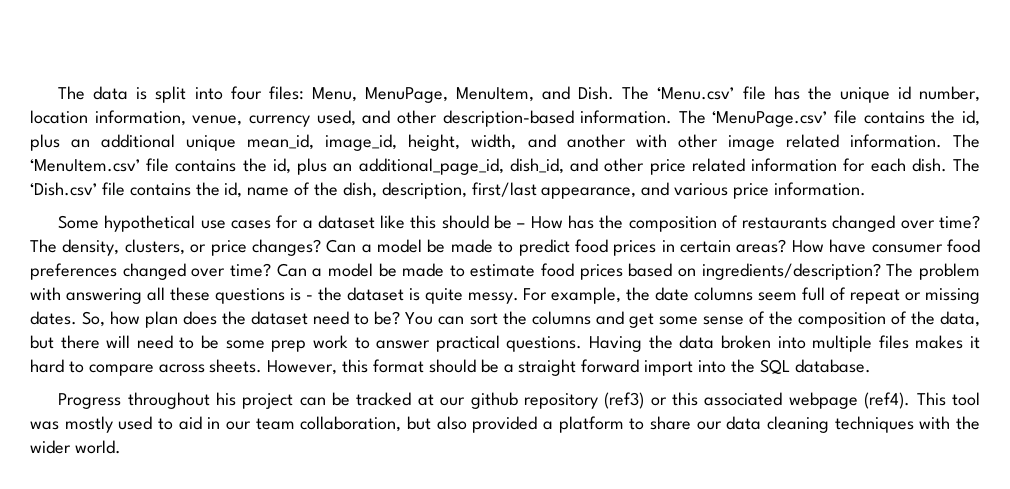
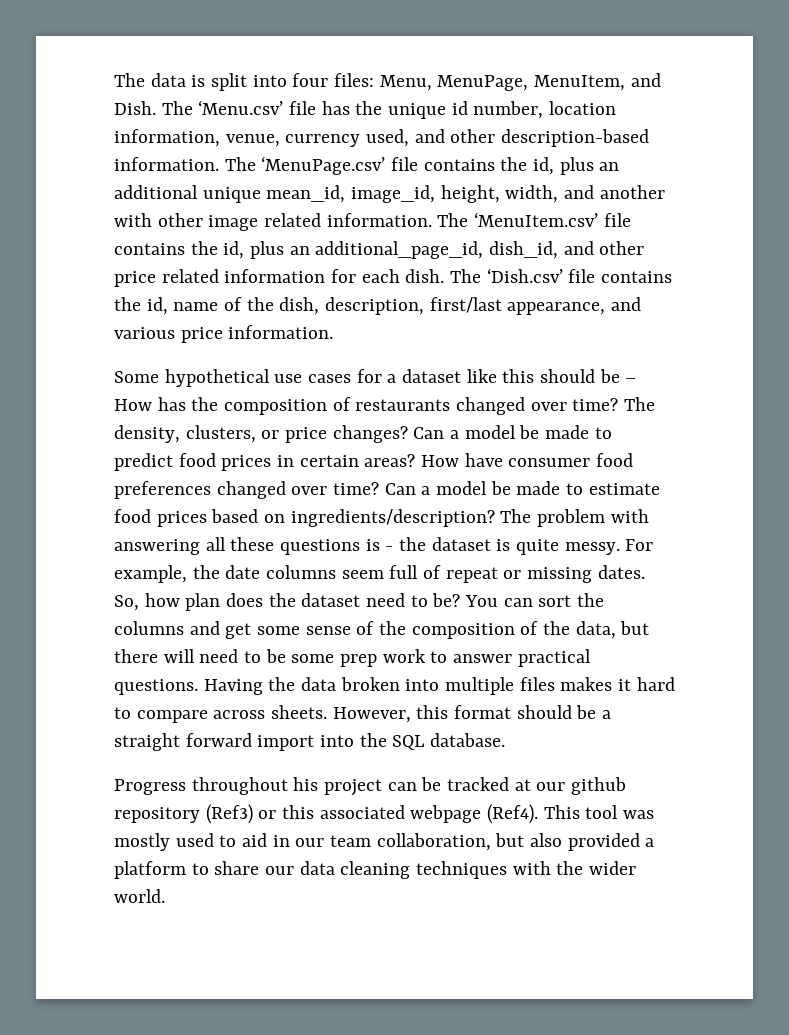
- Progress throughout his project can be tracked at our github repository (ref3) or this associated webpage (ref4).
+ Progress throughout his project can be tracked at our github repository (Ref3) or this associated webpage (Ref4).

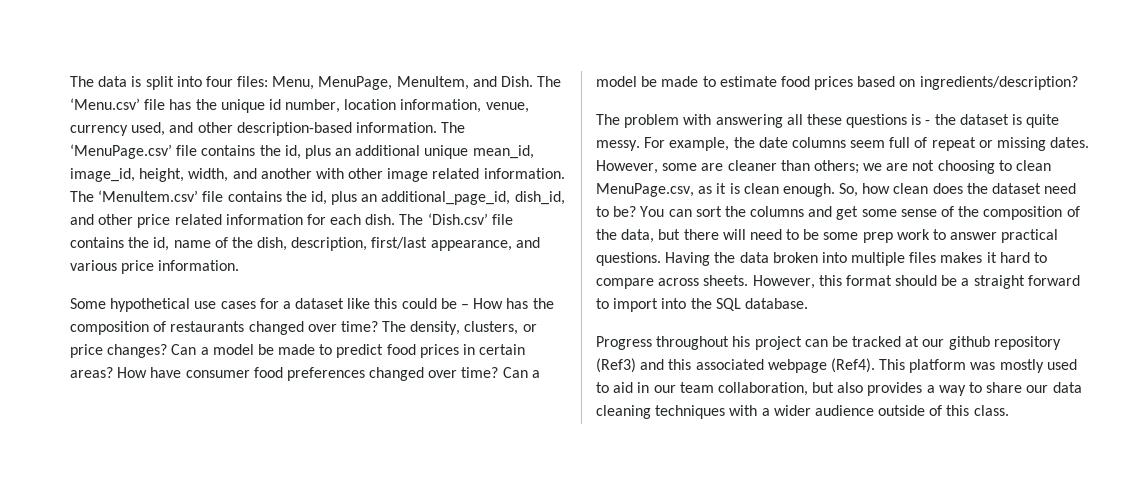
- Some hypothetical use cases for a dataset like this should be – How has the composition of restaurants changed over time?
+ Some hypothetical use cases for a dataset like this could be – How has the composition of restaurants changed over time?
- Can a model be made to estimate food prices based on ingredients/description? The problem with answering all these questions is - the dataset is quite messy.
+ Can a model be made to estimate food prices based on ingredients/description?
+ The problem with answering all these questions is - the dataset is quite messy.
+ However, some are cleaner than others; we are not choosing to clean MenuPage.csv, as it is clean enough.
- So, how plan does the dataset need to be?
+ So, how clean does the dataset need to be?
- However, this format should be a straight forward import into the SQL database.
+ However, this format should be a straight forward to import into the SQL database.
- Progress throughout his project can be tracked at our github repository (Ref3) or this associated webpage (Ref4).
+ Progress throughout his project can be tracked at our github repository (Ref3) and this associated webpage (Ref4).
- This tool was mostly used to aid in our team collaboration, but also provided a platform to share our data cleaning techniques with the wider world.
+ This platform was mostly used to aid in our team collaboration, but also provides a way to share our data cleaning techniques with a wider audience outside of this class.

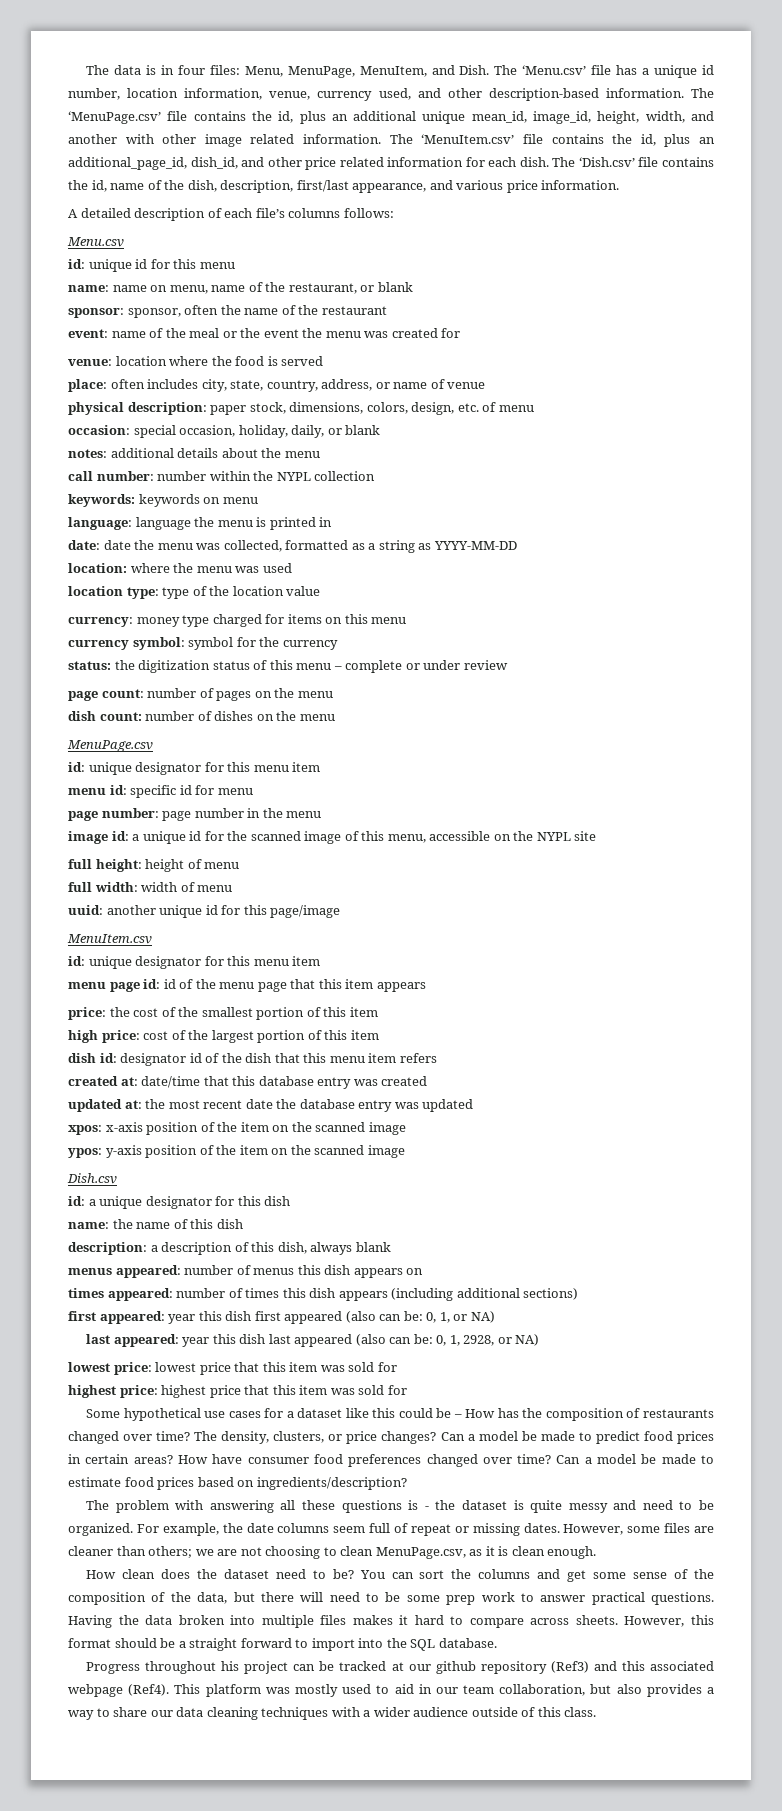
- The data is split into four files: Menu, MenuPage, MenuItem, and Dish.
+ The data is in four files: Menu, MenuPage, MenuItem, and Dish.
- The ‘Menu.csv’ file has the unique id number, location information, venue, currency used, and other description-based information.
+ The ‘Menu.csv’ file has a unique id number, location information, venue, currency used, and other description-based information.
+ A detailed description of each file’s columns follows:
+ Menu.csv
+ id: unique id for this menu
+ name: name on menu, name of the restaurant, or blank
+ sponsor: sponsor, often the name of the restaurant
+ event: name of the meal or the event the menu was created for
+ venue: location where the food is served
+ place: often includes city, state, country, address, or name of venue
+ physical description: paper stock, dimensions, colors, design, etc. of menu
+ occasion: special occasion, holiday, daily, or blank
+ notes: additional details about the menu
+ call number: number within the NYPL collection
+ keywords: keywords on menu
+ language: language the menu is printed in
+ date: date the menu was collected, formatted as a string as YYYY-MM-DD
+ location: where the menu was used
+ location type: type of the location value
+ currency: money type charged for items on this menu
+ currency symbol: symbol for the currency
+ status: the digitization status of this menu – complete or under review
+ page count: number of pages on the menu
+ dish count: number of dishes on the menu
+ MenuPage.csv
+ id: unique designator for this menu item
+ menu id: specific id for menu
+ page number: page number in the menu
+ image id: a unique id for the scanned image of this menu, accessible on the NYPL site
+ full height: height of menu
+ full width: width of menu
+ uuid: another unique id for this page/image
+ MenuItem.csv
+ id: unique designator for this menu item
+ menu page id: id of the menu page that this item appears
+ price: the cost of the smallest portion of this item
+ high price: cost of the largest portion of this item
+ dish id: designator id of the dish that this menu item refers
+ created at: date/time that this database entry was created
+ updated at: the most recent date the database entry was updated
+ xpos: x-axis position of the item on the scanned image
+ ypos: y-axis position of the item on the scanned image
+ Dish.csv
+ id: a unique designator for this dish
+ name: the name of this dish
+ description: a description of this dish, always blank
+ menus appeared: number of menus this dish appears on
+ times appeared: number of times this dish appears (including additional sections)
+ first appeared: year this dish first appeared (also can be: 0, 1, or NA)
+ last appeared: year this dish last appeared (also can be: 0, 1, 2928, or NA)
+ lowest price: lowest price that this item was sold for
+ highest price: highest price that this item was sold for
- The problem with answering all these questions is - the dataset is quite messy.
+ The problem with answering all these questions is - the dataset is quite messy and need to be organized.
- However, some are cleaner than others; we are not choosing to clean MenuPage.csv, as it is clean enough. So, how clean does the dataset need to be?
+ However, some files are cleaner than others; we are not choosing to clean MenuPage.csv, as it is clean enough.
+ How clean does the dataset need to be?

